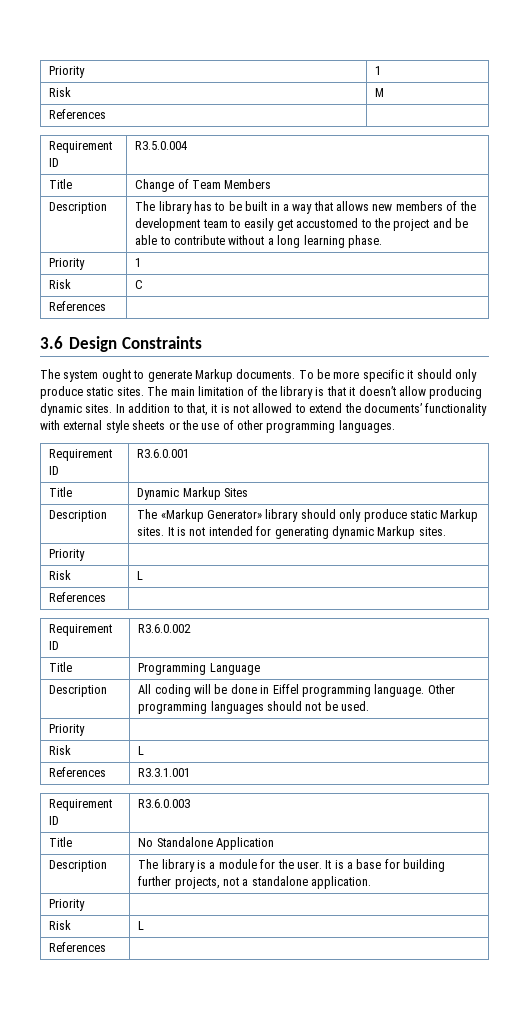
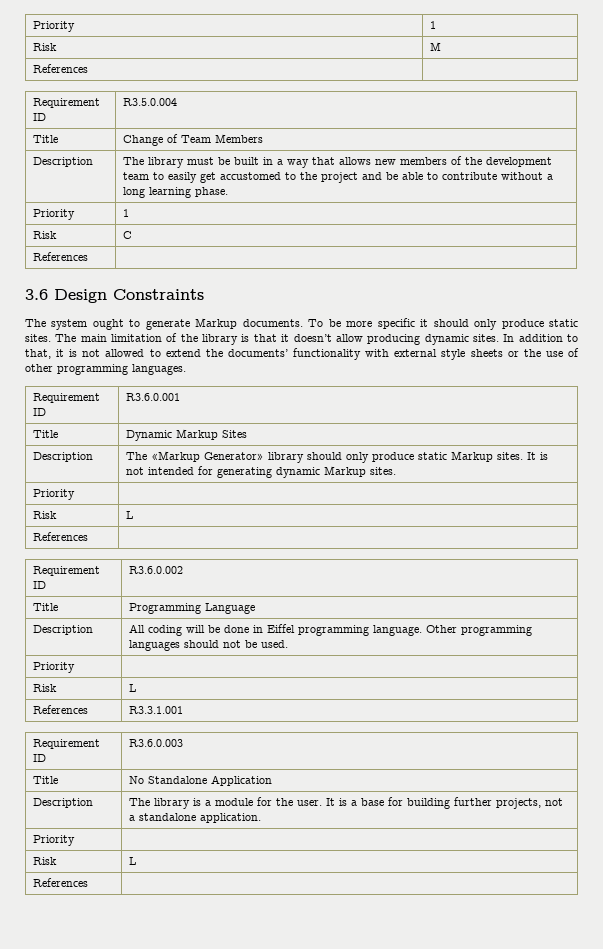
- Description | The library has to be built in a way that allows new members of the development team to easily get accustomed to the project and be able to contribute without a long learning phase.
+ Description | The library must be built in a way that allows new members of the development team to easily get accustomed to the project and be able to contribute without a long learning phase.

